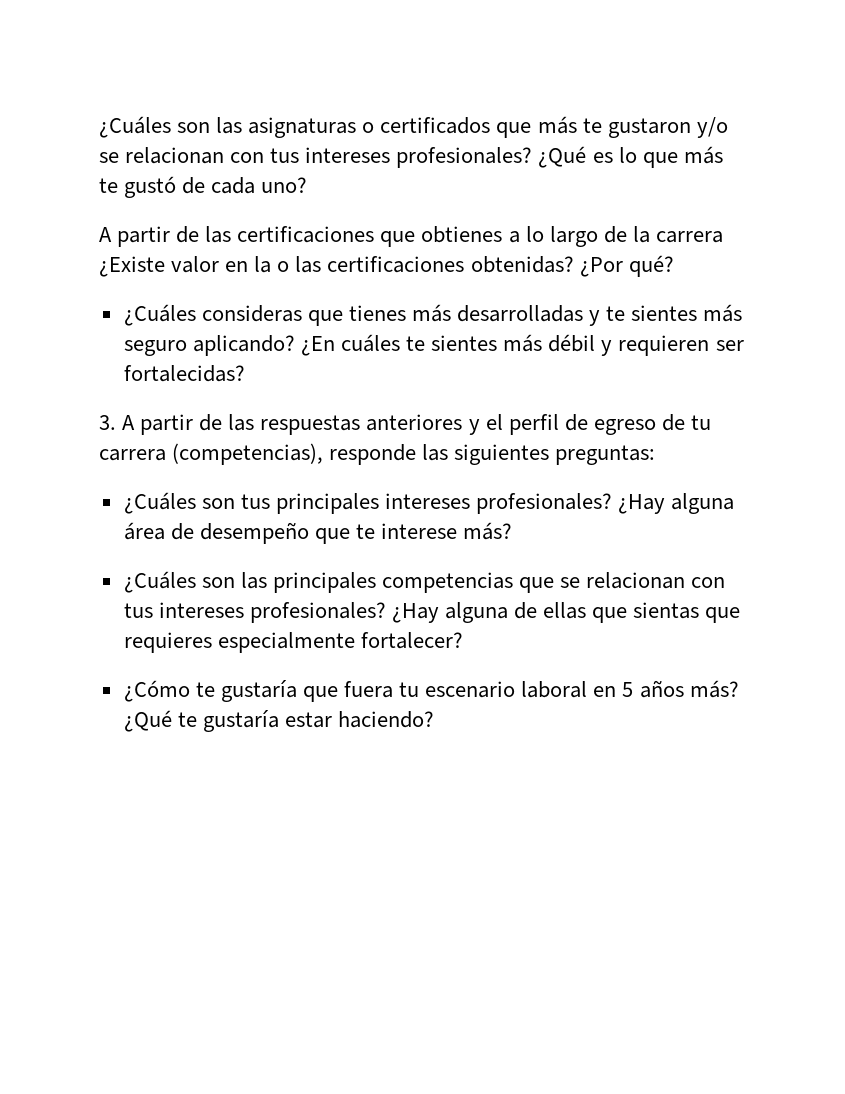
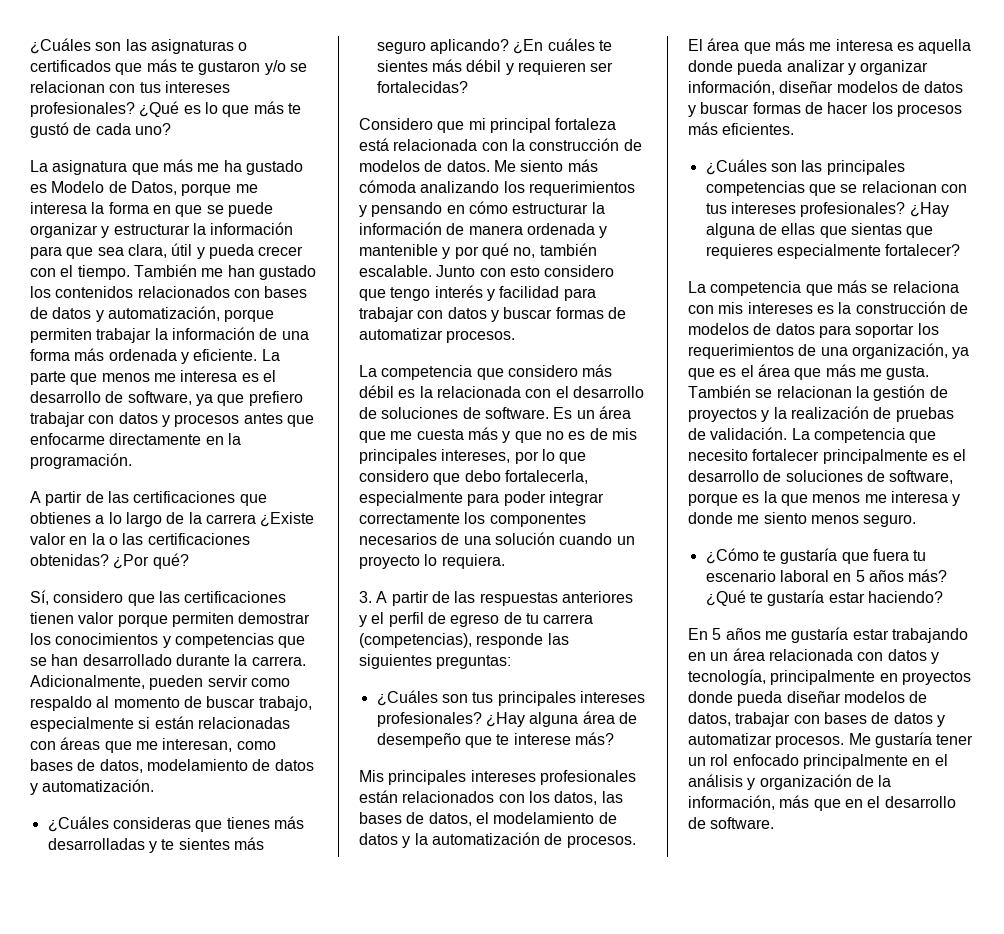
+ La asignatura que más me ha gustado es Modelo de Datos, porque me interesa la forma en que se puede organizar y estructurar la información para que sea clara, útil y pueda crecer con el tiempo. También me han gustado los contenidos relacionados con bases de datos y automatización, porque permiten trabajar la información de una forma más ordenada y eficiente. La parte que menos me interesa es el desarrollo de software, ya que prefiero trabajar con datos y procesos antes que enfocarme directamente en la programación.
+ Sí, considero que las certificaciones tienen valor porque permiten demostrar los conocimientos y competencias que se han desarrollado durante la carrera. Adicionalmente, pueden servir como respaldo al momento de buscar trabajo, especialmente si están relacionadas con áreas que me interesan, como bases de datos, modelamiento de datos y automatización.
+ Considero que mi principal fortaleza está relacionada con la construcción de modelos de datos. Me siento más cómoda analizando los requerimientos y pensando en cómo estructurar la información de manera ordenada y mantenible y por qué no, también escalable. Junto con esto considero que tengo interés y facilidad para trabajar con datos y buscar formas de automatizar procesos.
+ La competencia que considero más débil es la relacionada con el desarrollo de soluciones de software. Es un área que me cuesta más y que no es de mis principales intereses, por lo que considero que debo fortalecerla, especialmente para poder integrar correctamente los componentes necesarios de una solución cuando un proyecto lo requiera.
+ Mis principales intereses profesionales están relacionados con los datos, las bases de datos, el modelamiento de datos y la automatización de procesos. El área que más me interesa es aquella donde pueda analizar y organizar información, diseñar modelos de datos y buscar formas de hacer los procesos más eficientes.
+ La competencia que más se relaciona con mis intereses es la construcción de modelos de datos para soportar los requerimientos de una organización, ya que es el área que más me gusta. También se relacionan la gestión de proyectos y la realización de pruebas de validación. La competencia que necesito fortalecer principalmente es el desarrollo de soluciones de software, porque es la que menos me interesa y donde me siento menos seguro.
+ En 5 años me gustaría estar trabajando en un área relacionada con datos y tecnología, principalmente en proyectos donde pueda diseñar modelos de datos, trabajar con bases de datos y automatizar procesos. Me gustaría tener un rol enfocado principalmente en el análisis y organización de la información, más que en el desarrollo de software.

